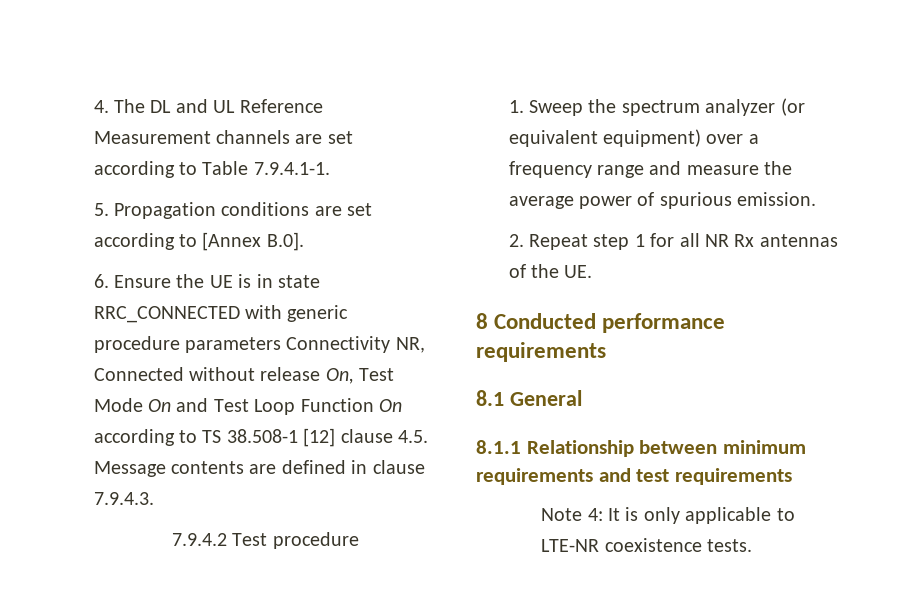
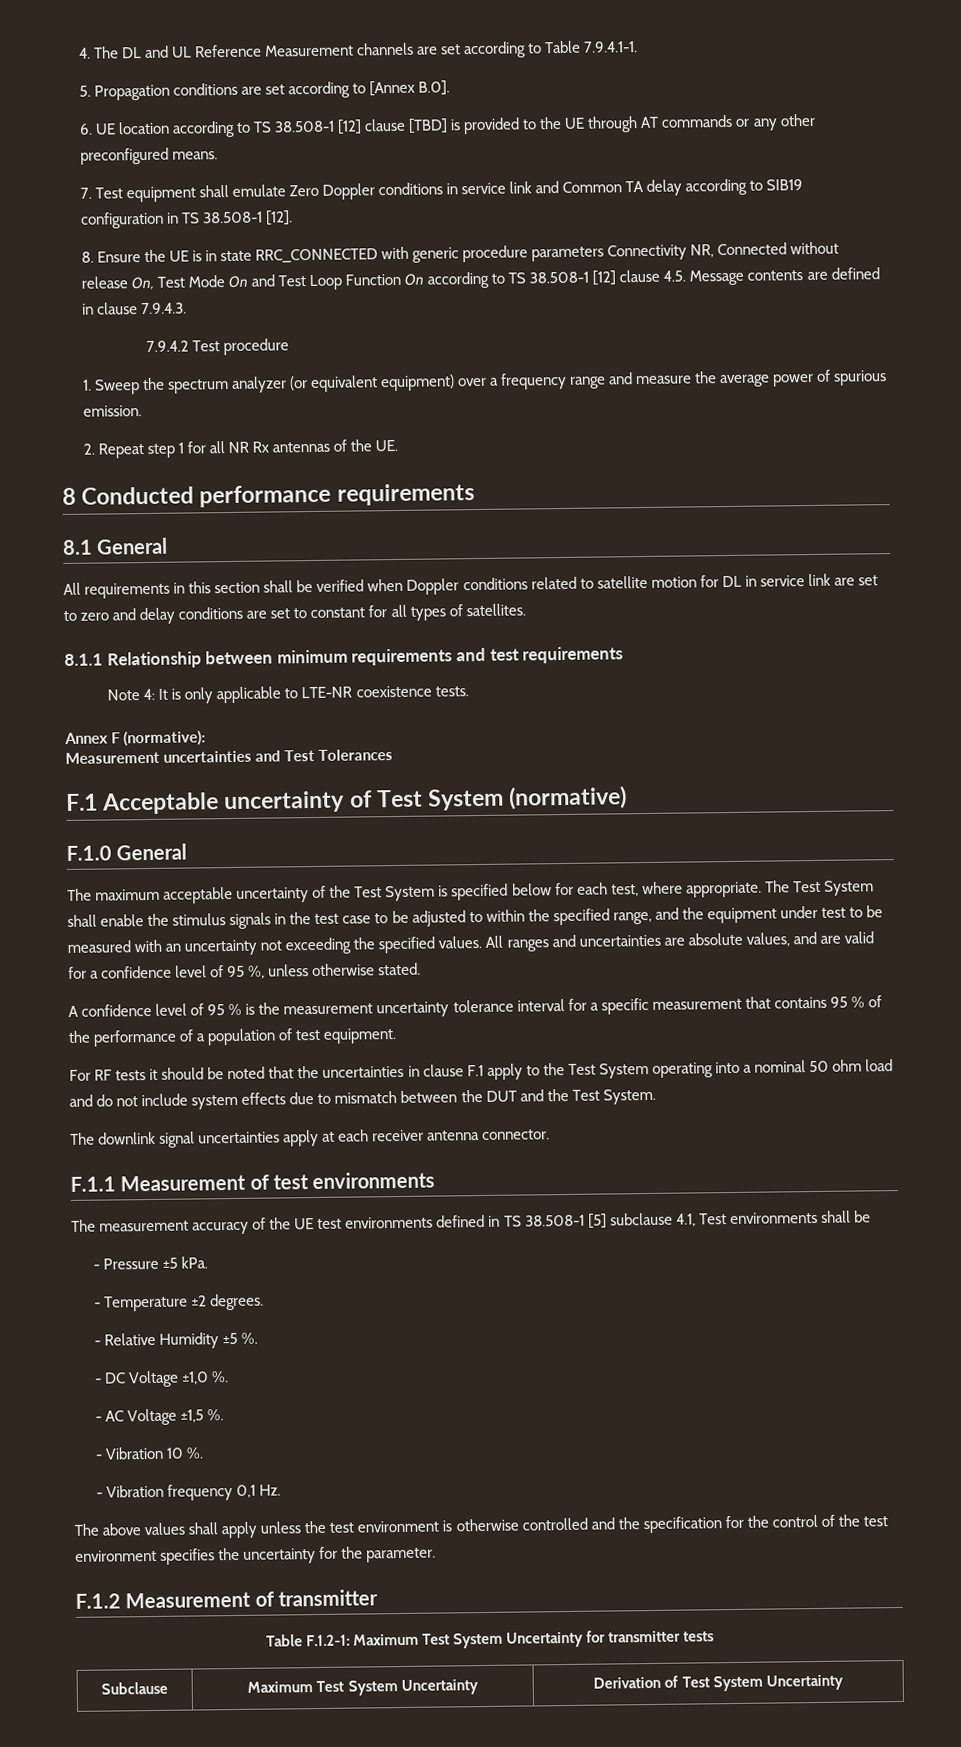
- 6. Ensure the UE is in state RRC_CONNECTED with generic procedure parameters Connectivity NR, Connected without release On, Test Mode On and Test Loop Function On according to TS 38.508-1 [12] clause 4.5. Message contents are defined in clause 7.9.4.3.
+ 6. UE location according to TS 38.508-1 [12] clause [TBD] is provided to the UE through AT commands or any other preconfigured means.
+ 7. Test equipment shall emulate Zero Doppler conditions in service link and Common TA delay according to SIB19 configuration in TS 38.508-1 [12].
+ 8. Ensure the UE is in state RRC_CONNECTED with generic procedure parameters Connectivity NR, Connected without release On, Test Mode On and Test Loop Function On according to TS 38.508-1 [12] clause 4.5. Message contents are defined in clause 7.9.4.3.
+ All requirements in this section shall be verified when Doppler conditions related to satellite motion for DL in service link are set to zero and delay conditions are set to constant for all types of satellites.
+ Annex F (normative):
+ Measurement uncertainties and Test Tolerances
+ F.1 Acceptable uncertainty of Test System (normative)
+ F.1.0 General
+ The maximum acceptable uncertainty of the Test System is specified below for each test, where appropriate. The Test System shall enable the stimulus signals in the test case to be adjusted to within the specified range, and the equipment under test to be measured with an uncertainty not exceeding the specified values. All ranges and uncertainties are absolute values, and are valid for a confidence level of 95 %, unless otherwise stated.
+ A confidence level of 95 % is the measurement uncertainty tolerance interval for a specific measurement that contains 95 % of the performance of a population of test equipment.
+ For RF tests it should be noted that the uncertainties in clause F.1 apply to the Test System operating into a nominal 50 ohm load and do not include system effects due to mismatch between the DUT and the Test System.
+ The downlink signal uncertainties apply at each receiver antenna connector.
+ F.1.1 Measurement of test environments
+ The measurement accuracy of the UE test environments defined in TS 38.508-1 [5] subclause 4.1, Test environments shall be
+ - Pressure ±5 kPa.
+ - Temperature ±2 degrees.
+ - Relative Humidity ±5 %.
+ - DC Voltage ±1,0 %.
+ - AC Voltage ±1,5 %.
+ - Vibration 10 %.
+ - Vibration frequency 0,1 Hz.
+ The above values shall apply unless the test environment is otherwise controlled and the specification for the control of the test environment specifies the uncertainty for the parameter.
+ F.1.2 Measurement of transmitter
+ Table F.1.2-1: Maximum Test System Uncertainty for transmitter tests
+ Subclause | Maximum Test System Uncertainty | Derivation of Test System Uncertainty

